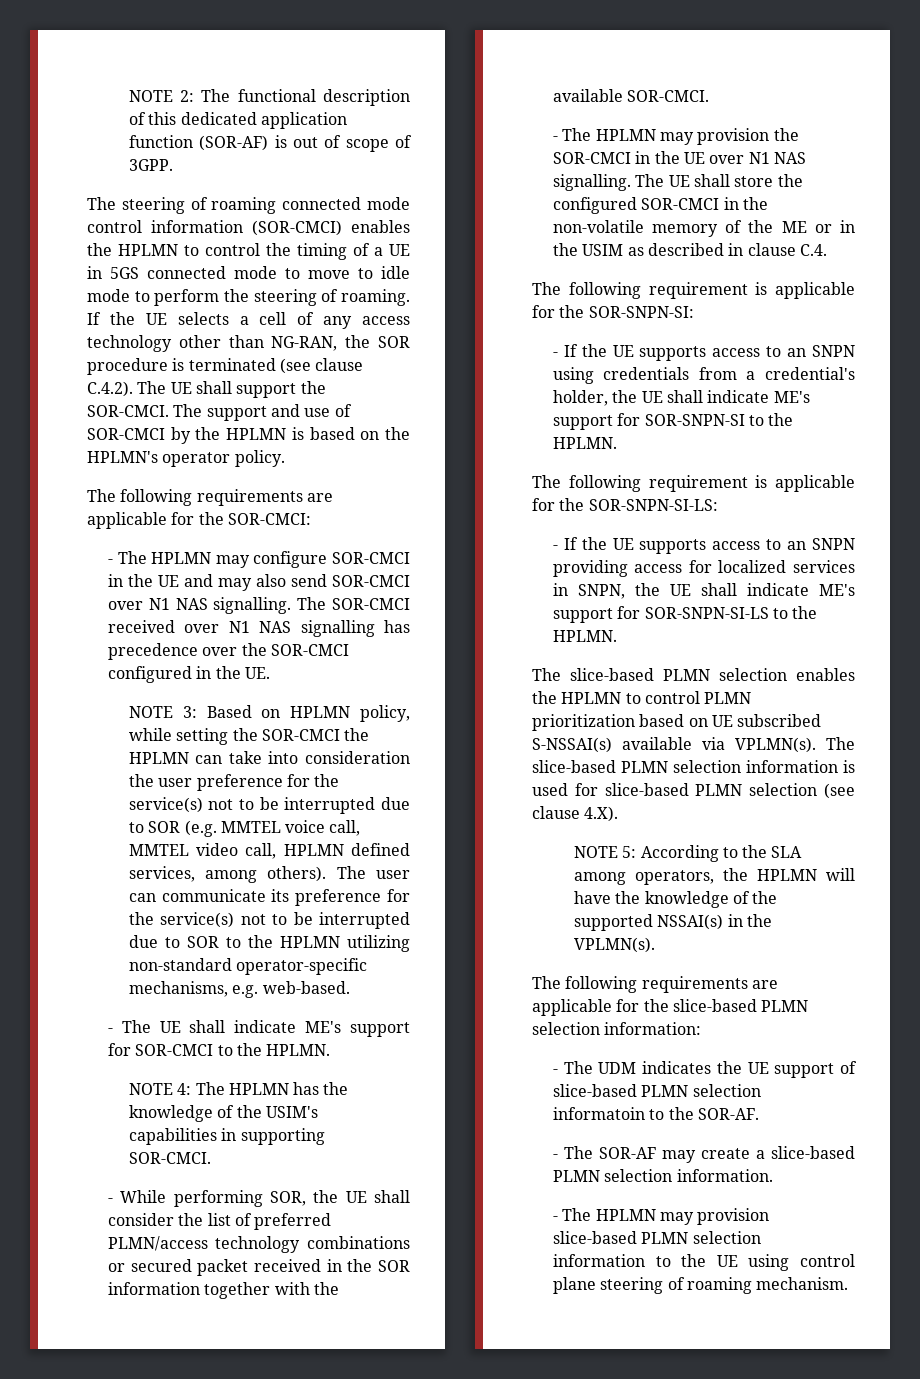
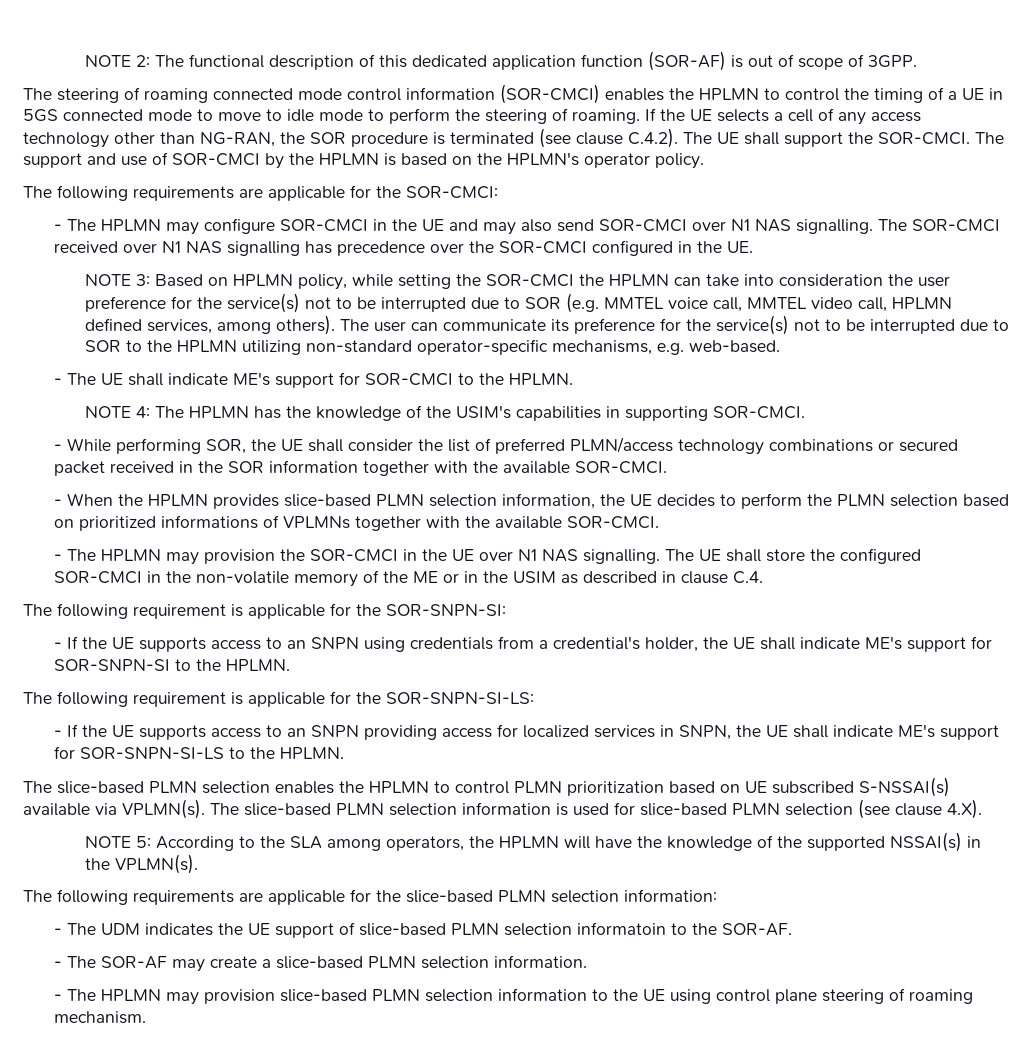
+ - When the HPLMN provides slice-based PLMN selection information, the UE decides to perform the PLMN selection based on prioritized informations of VPLMNs together with the available SOR-CMCI.

